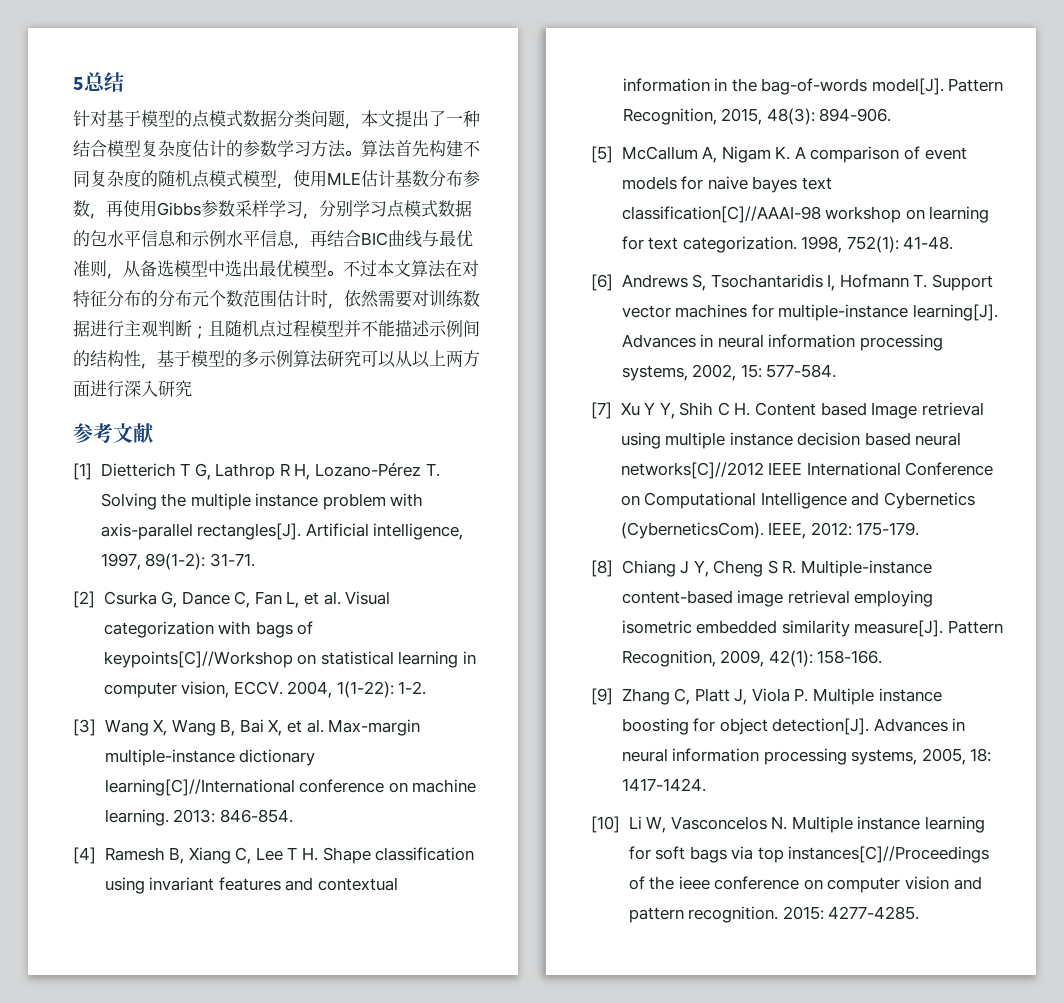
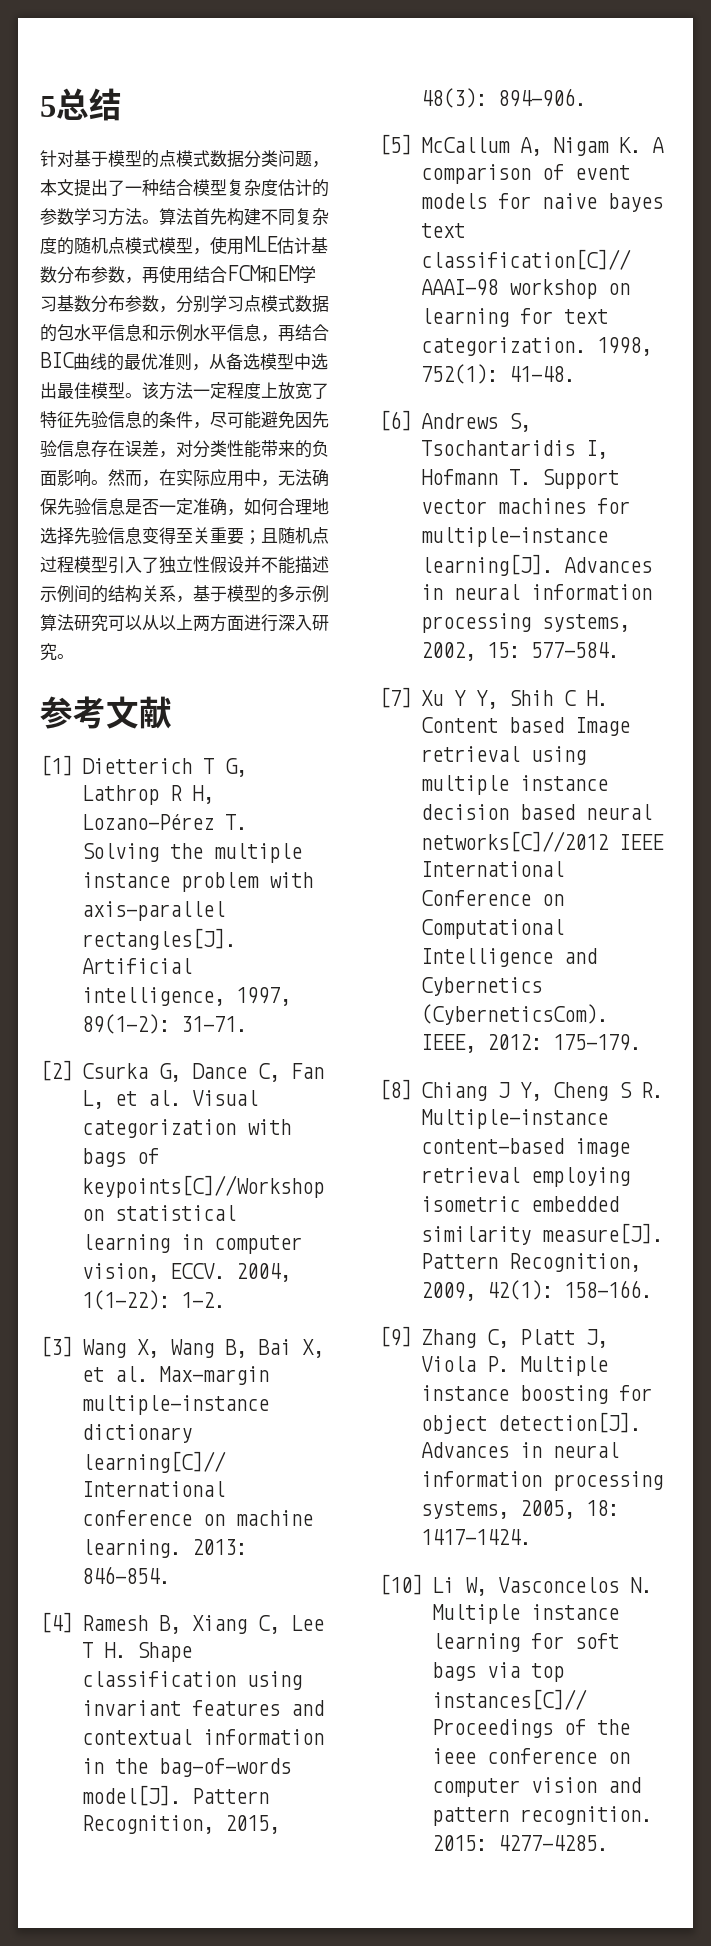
- 算法首先构建不同复杂度的随机点模式模型，使用MLE估计基数分布参数，再使用Gibbs参数采样学习，分别学习点模式数据的包水平信息和示例水平信息，再结合BIC曲线与最优准则，从备选模型中选出最优模型。不过本文算法在对特征分布的分布元个数范围估计时，依然需要对训练数据进行主观判断；
+ 算法首先构建不同复杂度的随机点模式模型，使用MLE估计基数分布参数，再使用结合FCM和EM学习基数分布参数，分别学习点模式数据的包水平信息和示例水平信息，再结合BIC曲线的最优准则，从备选模型中选出最佳模型。该方法一定程度上放宽了特征先验信息的条件，尽可能避免因先验信息存在误差，对分类性能带来的负面影响。然而，在实际应用中，无法确保先验信息是否一定准确，如何合理地选择先验信息变得至关重要；
- 且随机点过程模型并不能描述示例间的结构性，基于模型的多示例算法研究可以从以上两方面进行深入研究
+ 且随机点过程模型引入了独立性假设并不能描述示例间的结构关系，基于模型的多示例算法研究可以从以上两方面进行深入研究。

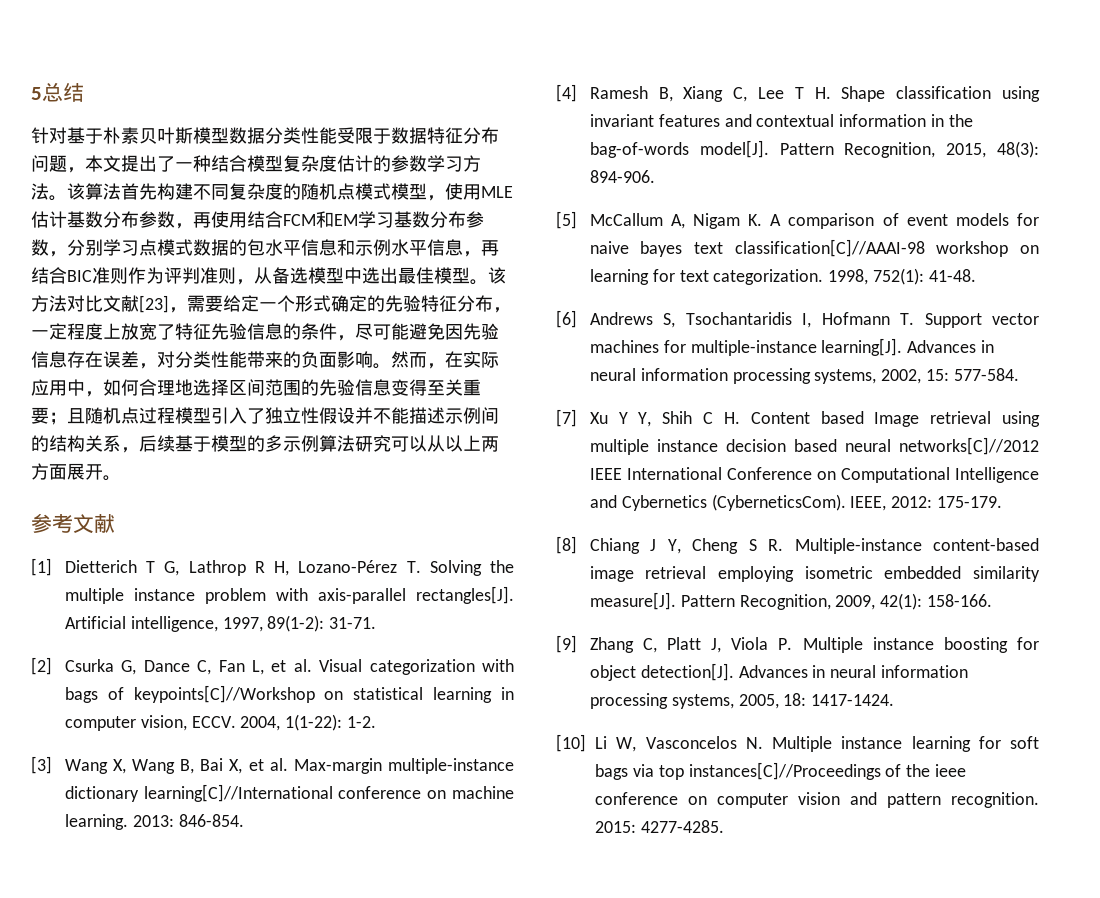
- 针对基于模型的点模式数据分类问题，本文提出了一种结合模型复杂度估计的参数学习方法。
+ 针对基于朴素贝叶斯模型数据分类性能受限于数据特征分布问题，本文提出了一种结合模型复杂度估计的参数学习方法。
- 算法首先构建不同复杂度的随机点模式模型，使用MLE估计基数分布参数，再使用结合FCM和EM学习基数分布参数，分别学习点模式数据的包水平信息和示例水平信息，再结合BIC曲线的最优准则，从备选模型中选出最佳模型。
+ 该算法首先构建不同复杂度的随机点模式模型，使用MLE估计基数分布参数，再使用结合FCM和EM学习基数分布参数，分别学习点模式数据的包水平信息和示例水平信息，再结合BIC准则作为评判准则，从备选模型中选出最佳模型。
- 该方法一定程度上放宽了特征先验信息的条件，尽可能避免因先验信息存在误差，对分类性能带来的负面影响。
+ 该方法对比文献[23]，需要给定一个形式确定的先验特征分布，一定程度上放宽了特征先验信息的条件，尽可能避免因先验信息存在误差，对分类性能带来的负面影响。
- 然而，在实际应用中，无法确保先验信息是否一定准确，如何合理地选择先验信息变得至关重要；且随机点过程模型引入了独立性假设并不能描述示例间的结构关系，基于模型的多示例算法研究可以从以上两方面进行深入研究。
+ 然而，在实际应用中，如何合理地选择区间范围的先验信息变得至关重要；且随机点过程模型引入了独立性假设并不能描述示例间的结构关系，后续基于模型的多示例算法研究可以从以上两方面展开。

